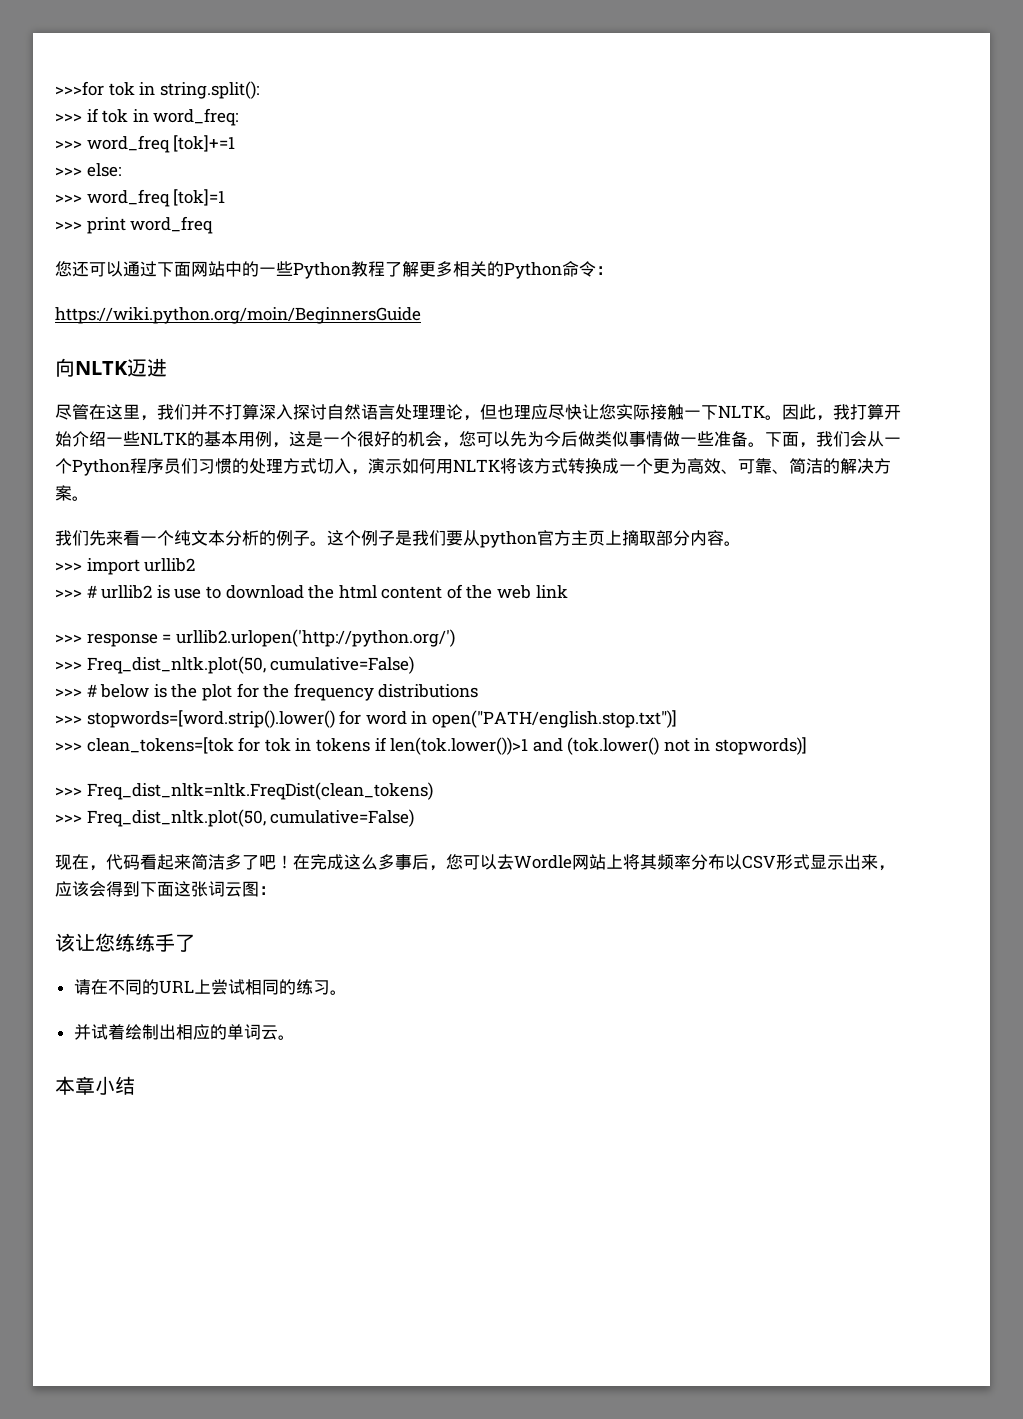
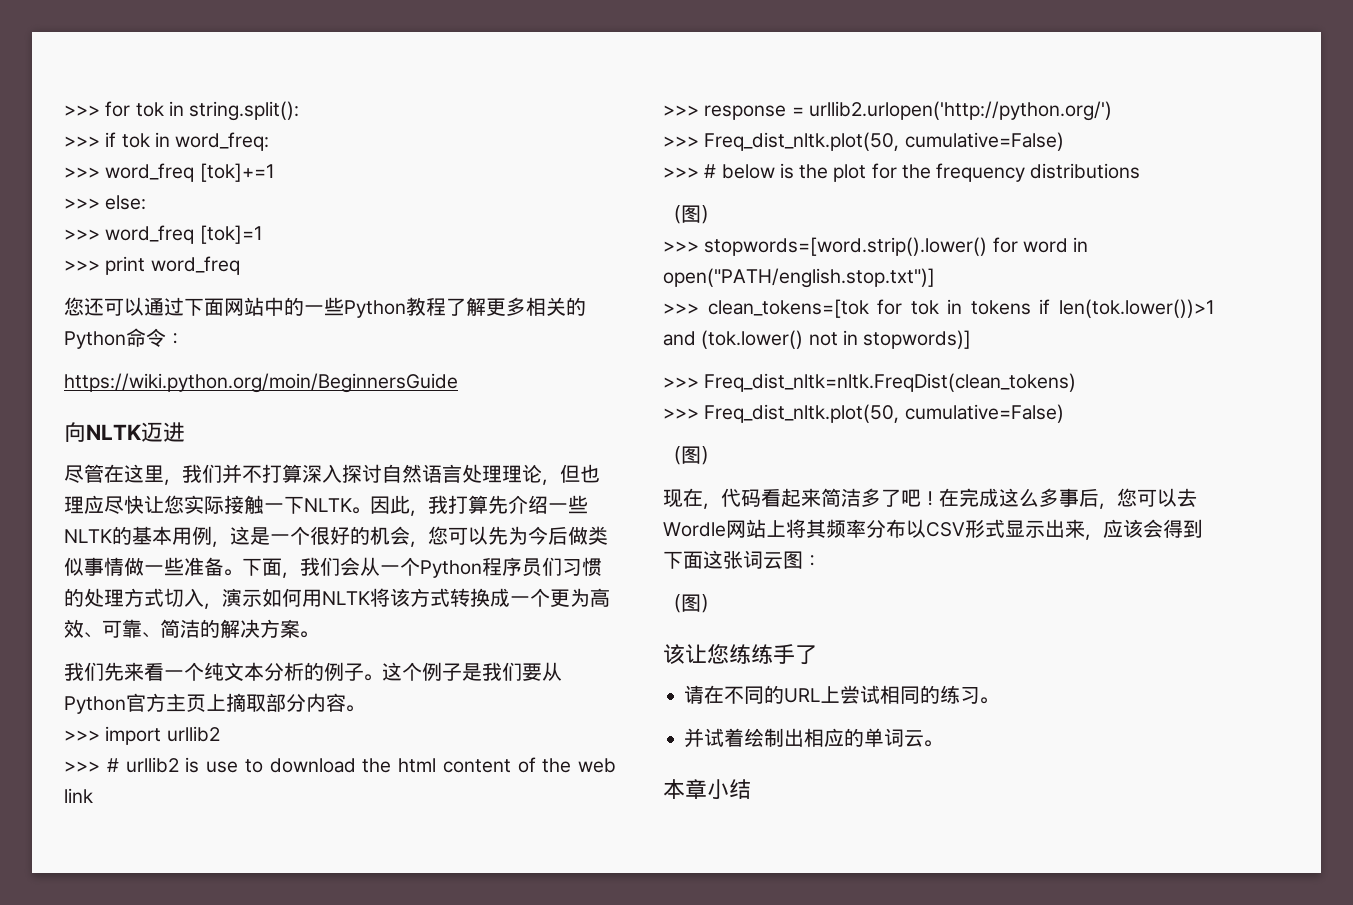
- >>>for tok in string.split():
+ >>> for tok in string.split():
- 因此，我打算开始介绍一些NLTK的基本用例，这是一个很好的机会，您可以先为今后做类似事情做一些准备。
+ 因此，我打算先介绍一些NLTK的基本用例，这是一个很好的机会，您可以先为今后做类似事情做一些准备。
- 这个例子是我们要从python官方主页上摘取部分内容。
+ 这个例子是我们要从Python官方主页上摘取部分内容。
  >>> # below is the plot for the frequency distributions
+ （图）
  >>> Freq_dist_nltk=nltk.FreqDist(clean_tokens)
  >>> Freq_dist_nltk.plot(50, cumulative=False)
+ （图）
  在完成这么多事后，您可以去Wordle网站上将其频率分布以CSV形式显示出来，应该会得到下面这张词云图：
+ （图）

